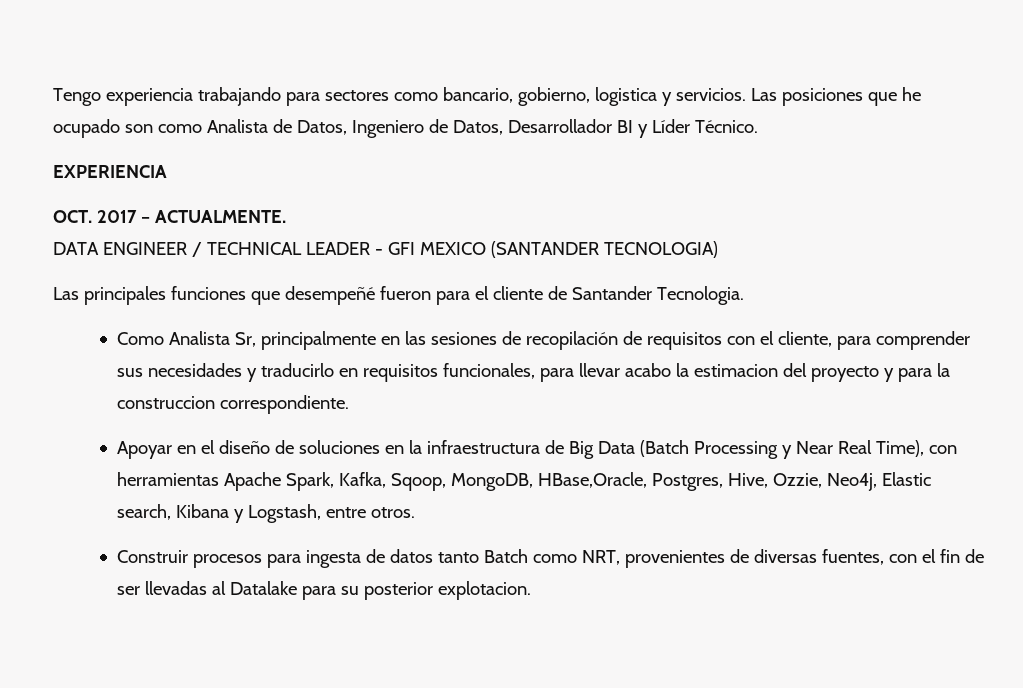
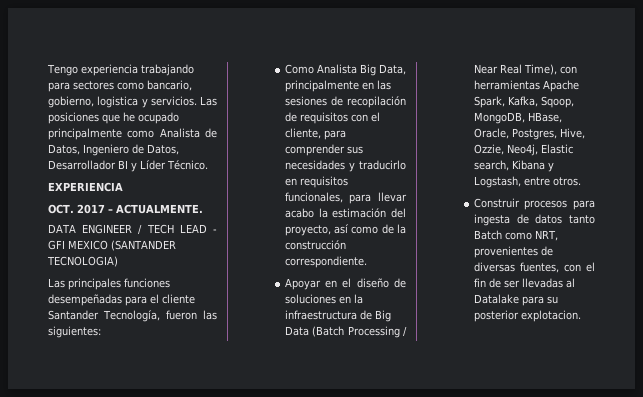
- Las posiciones que he ocupado son como Analista de Datos, Ingeniero de Datos, Desarrollador BI y Líder Técnico.
+ Las posiciones que he ocupado principalmente como Analista de Datos, Ingeniero de Datos, Desarrollador BI y Líder Técnico.
- DATA ENGINEER / TECHNICAL LEADER - GFI MEXICO (SANTANDER TECNOLOGIA)
+ DATA ENGINEER / TECH LEAD - GFI MEXICO (SANTANDER TECNOLOGIA)
- Las principales funciones que desempeñé fueron para el cliente de Santander Tecnologia.
+ Las principales funciones desempeñadas para el cliente Santander Tecnología, fueron las siguientes:
- Como Analista Sr, principalmente en las sesiones de recopilación de requisitos con el cliente, para comprender sus necesidades y traducirlo en requisitos funcionales, para llevar acabo la estimacion del proyecto y para la construccion correspondiente.
+ Como Analista Big Data, principalmente en las sesiones de recopilación de requisitos con el cliente, para comprender sus necesidades y traducirlo en requisitos funcionales, para llevar acabo la estimación del proyecto, así como de la construcción correspondiente.
- Apoyar en el diseño de soluciones en la infraestructura de Big Data (Batch Processing y Near Real Time), con herramientas Apache Spark, Kafka, Sqoop, MongoDB, HBase,Oracle, Postgres, Hive, Ozzie, Neo4j, Elastic search, Kibana y Logstash, entre otros.
+ Apoyar en el diseño de soluciones en la infraestructura de Big Data (Batch Processing / Near Real Time), con herramientas Apache Spark, Kafka, Sqoop, MongoDB, HBase, Oracle, Postgres, Hive, Ozzie, Neo4j, Elastic search, Kibana y Logstash, entre otros.

